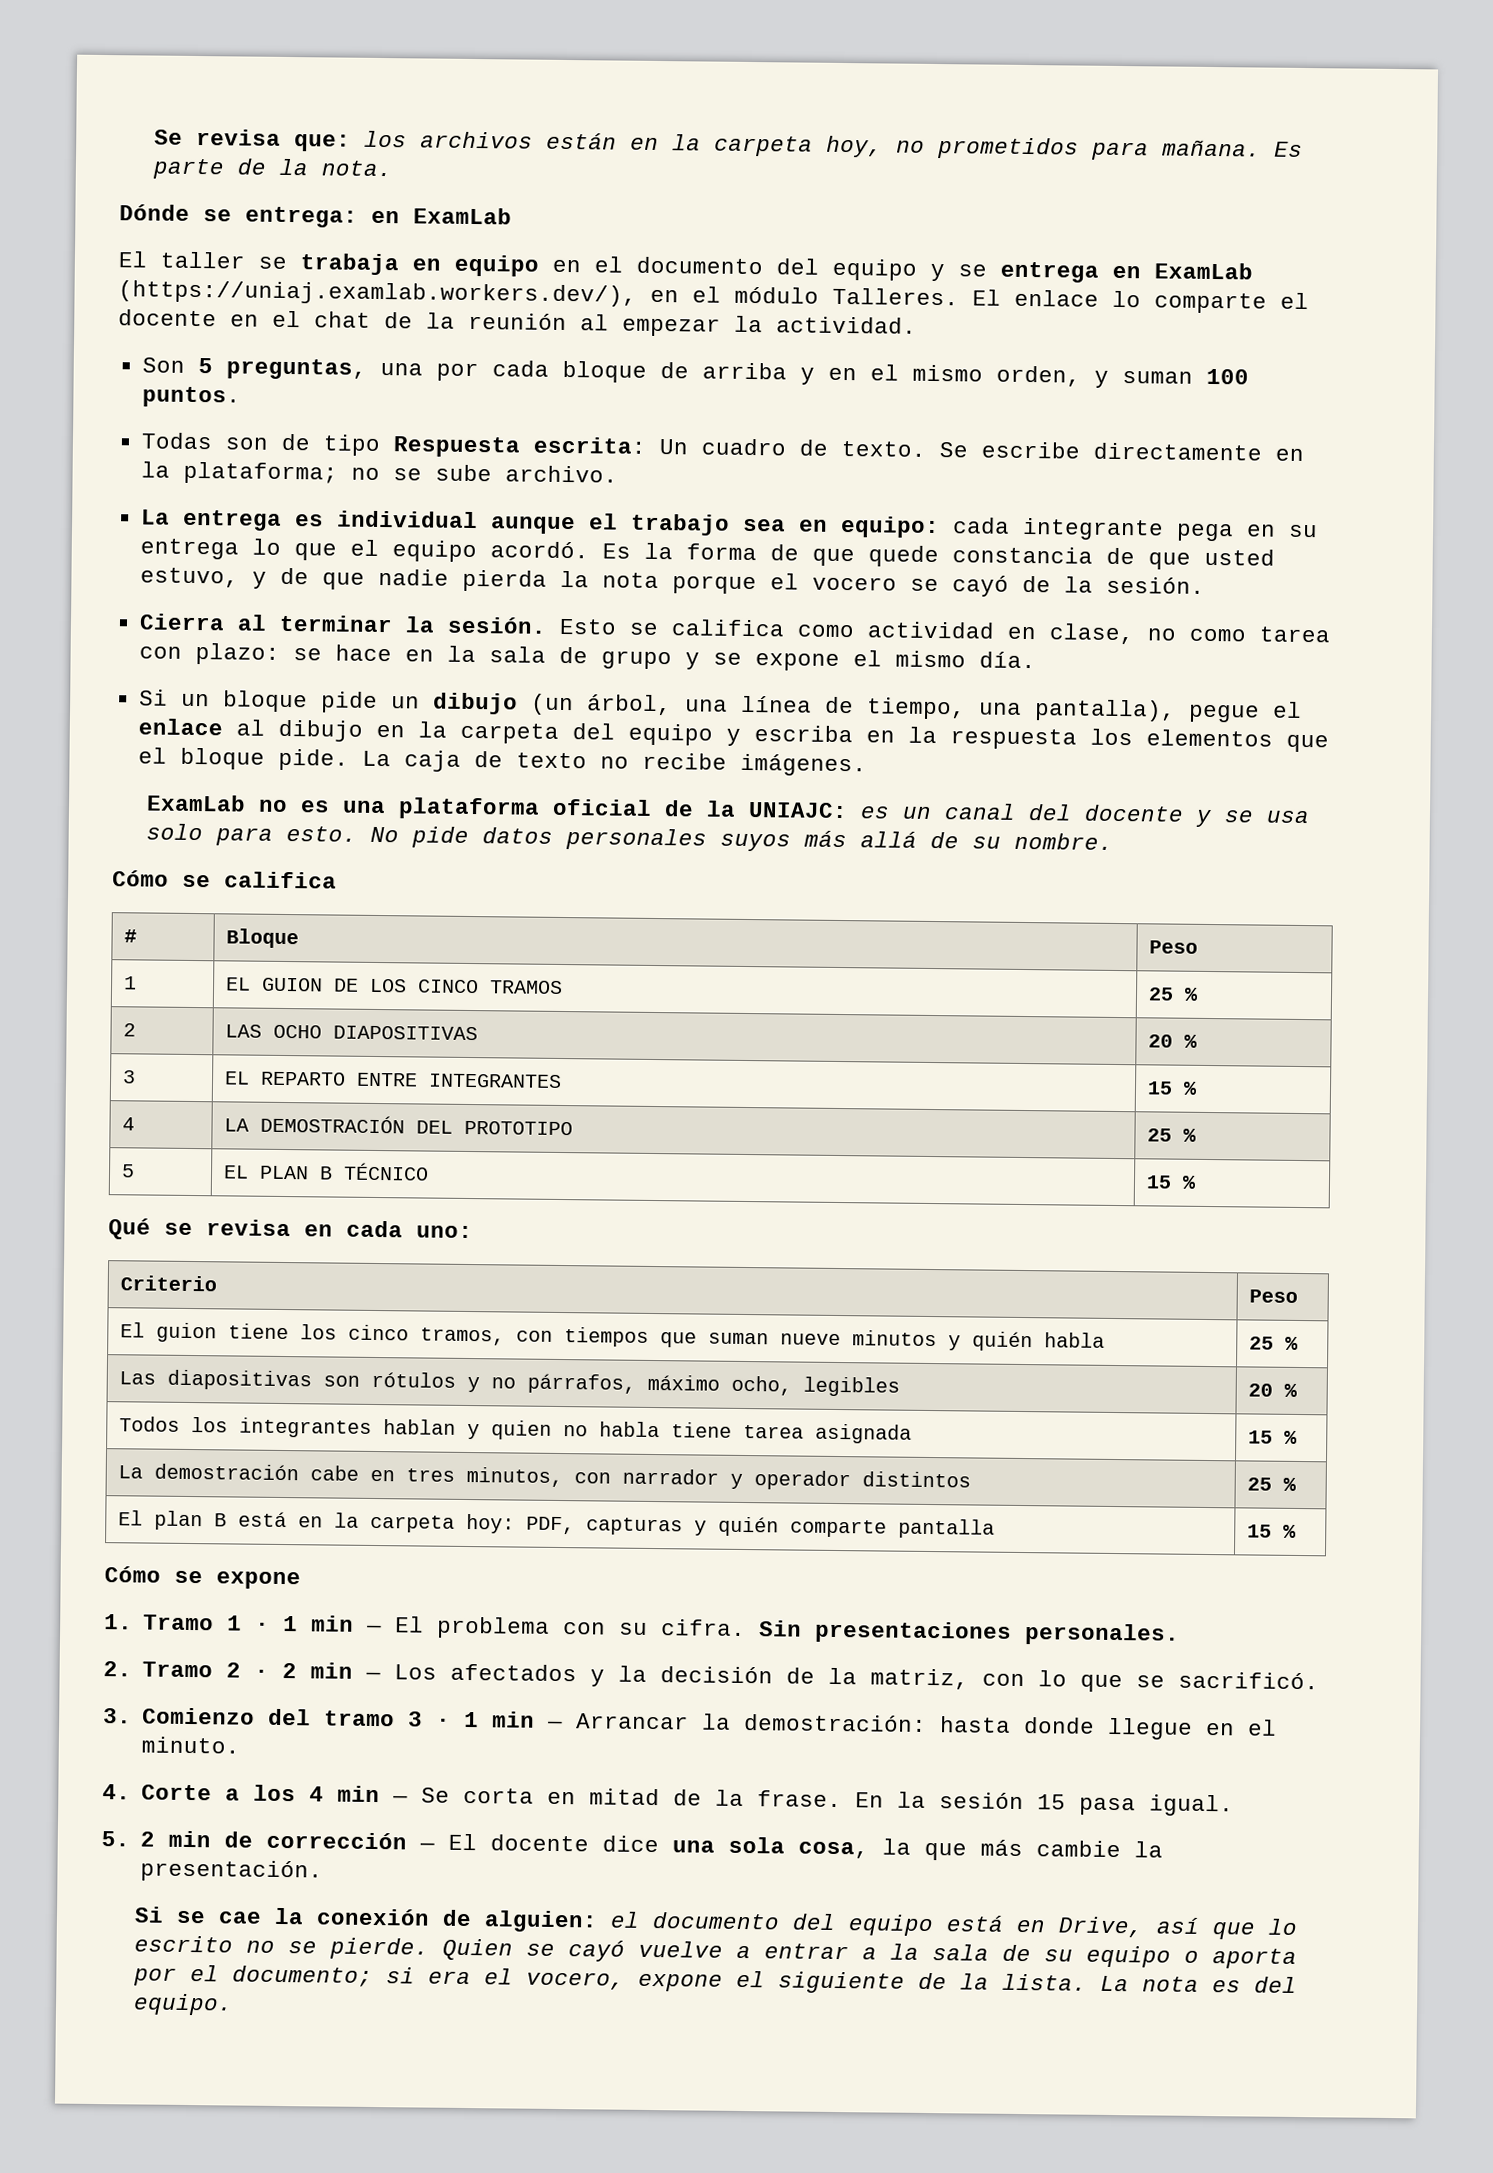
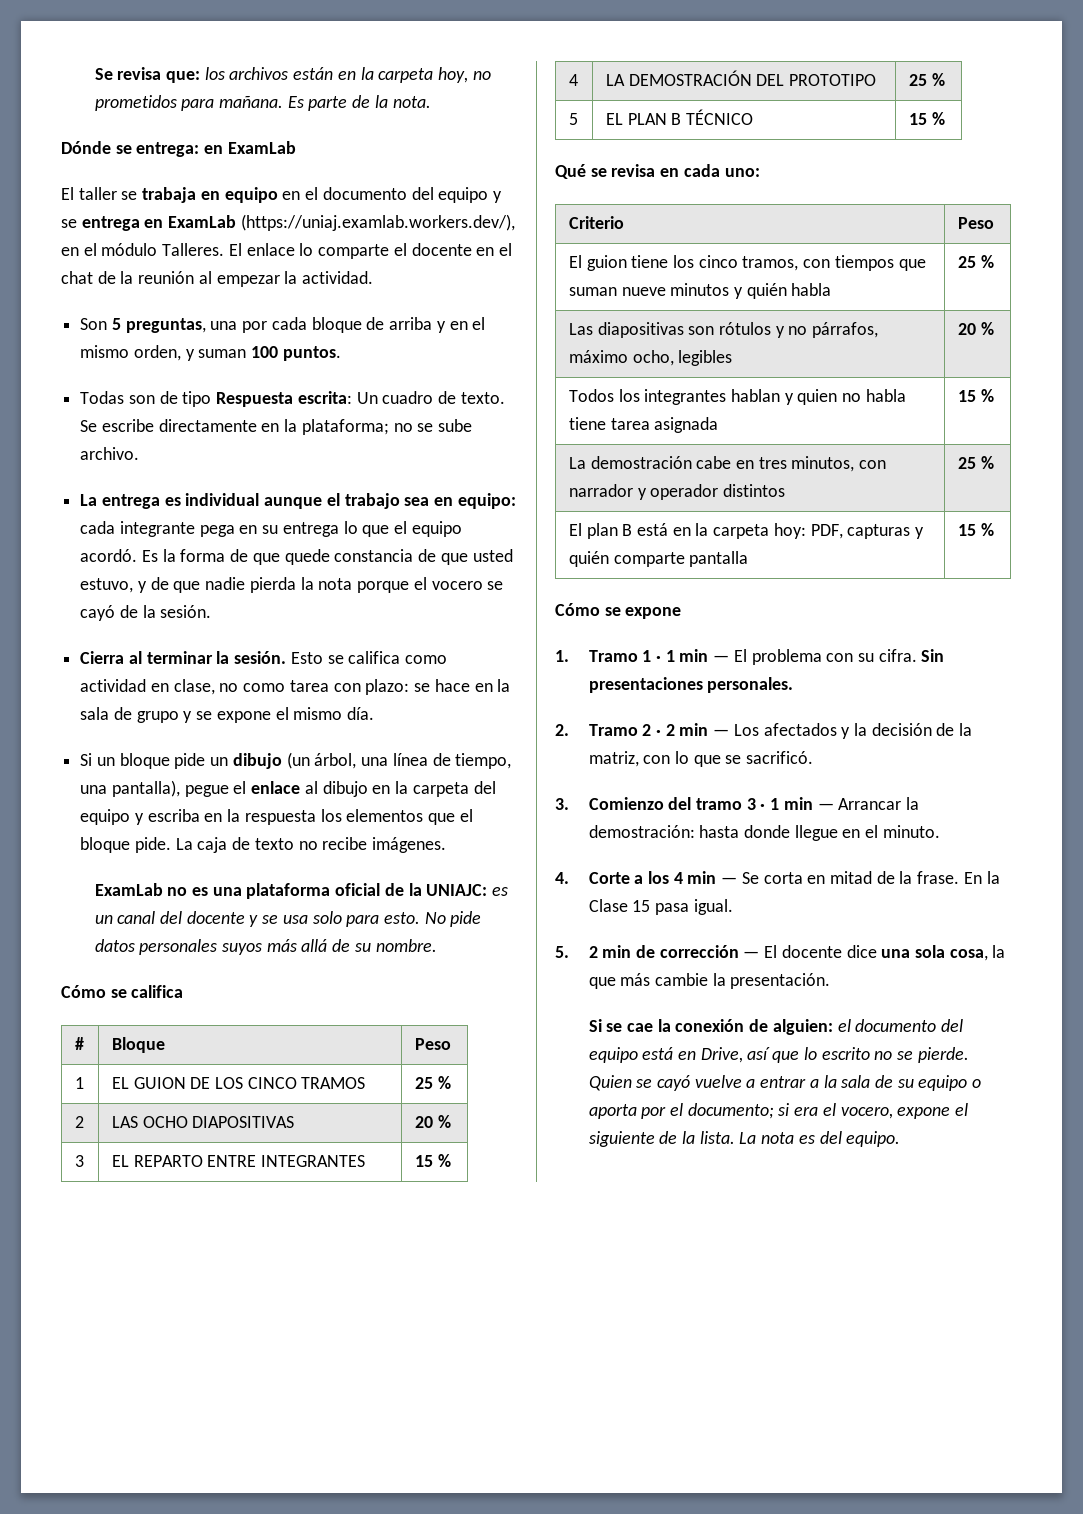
- En la sesión 15 pasa igual.
+ En la Clase 15 pasa igual.

